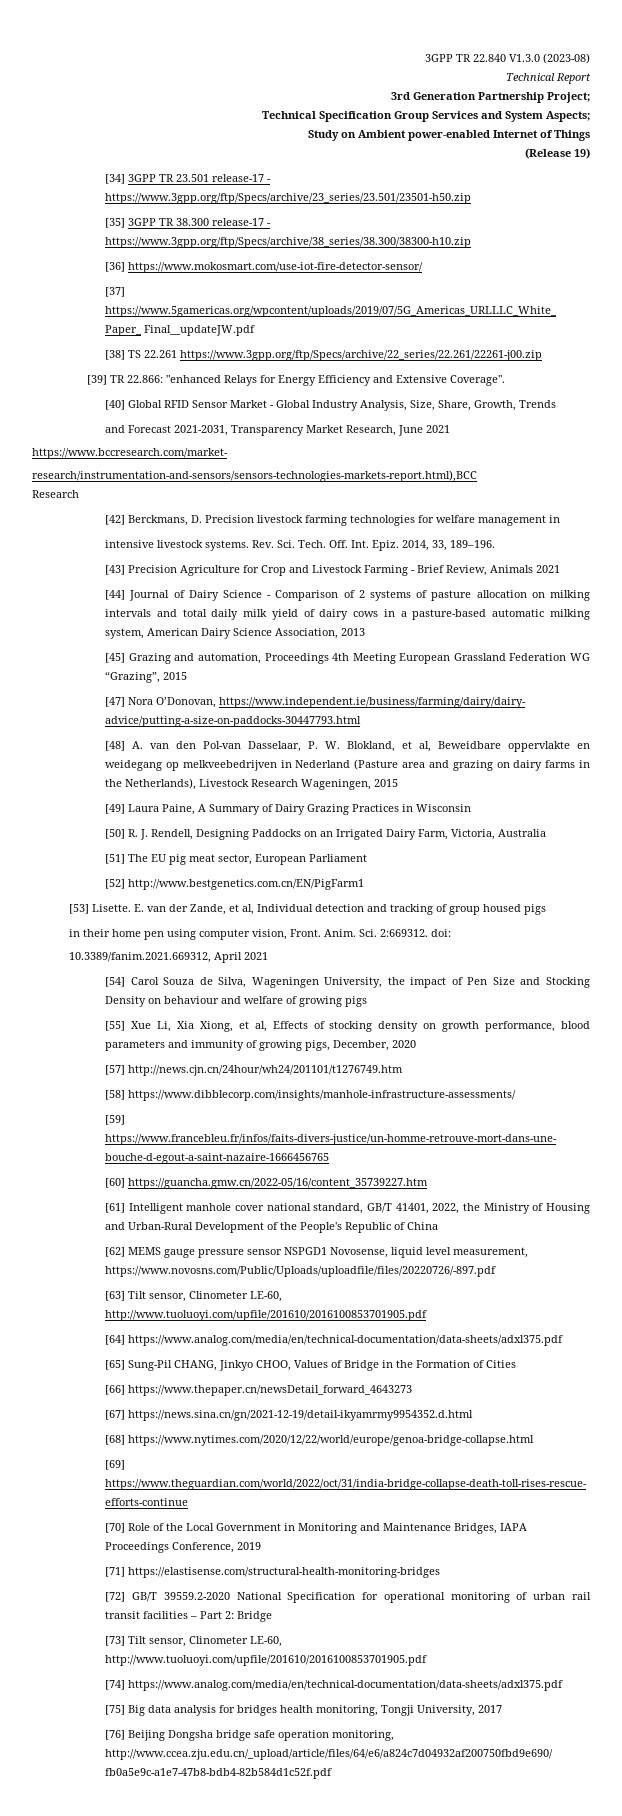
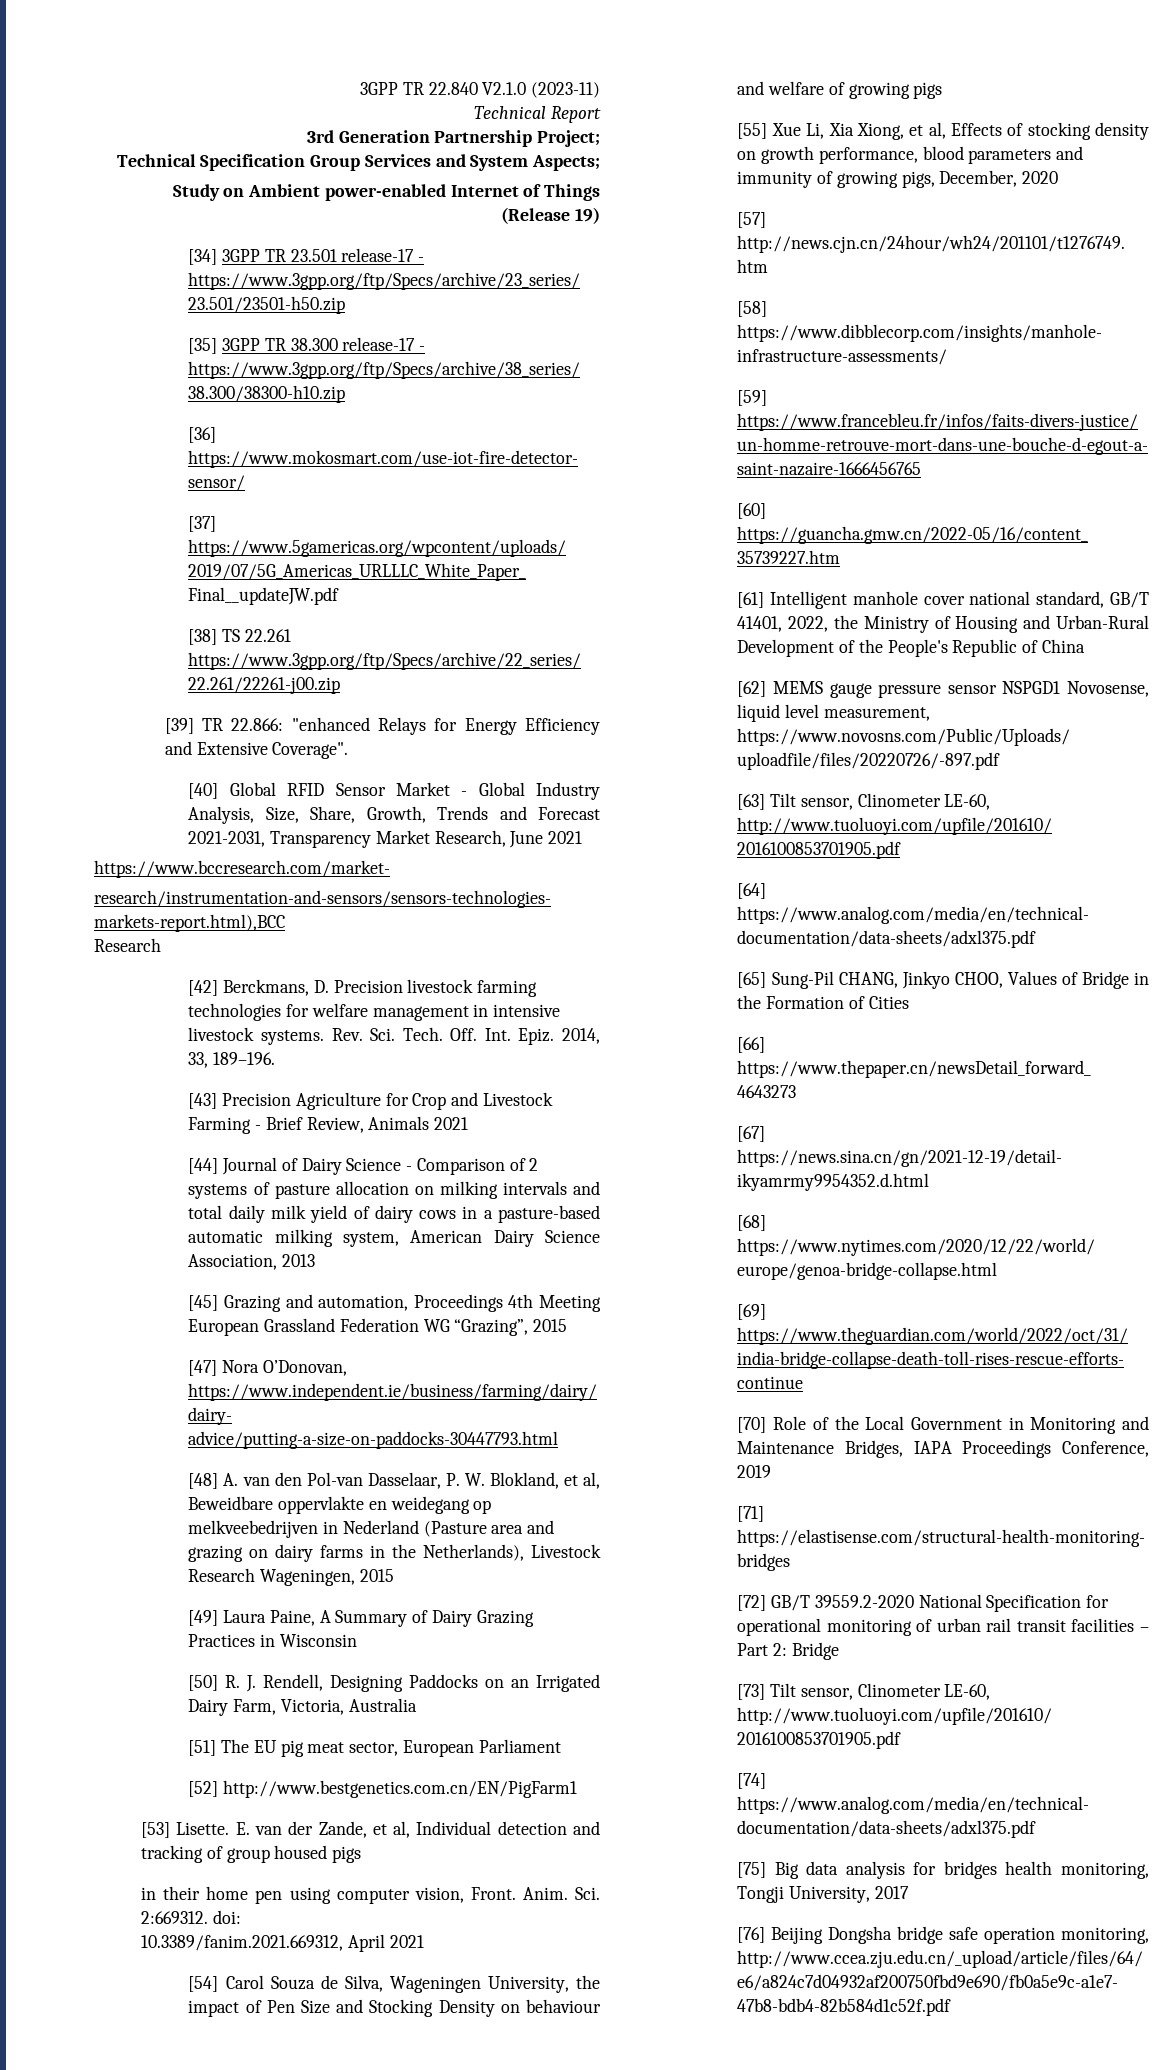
- 3GPP TR 22.840 V1.3.0 (2023-08)
+ 3GPP TR 22.840 V2.1.0 (2023-11)
- [40] Global RFID Sensor Market - Global Industry Analysis, Size, Share, Growth, Trends
- and Forecast 2021-2031, Transparency Market Research, June 2021
+ [40] Global RFID Sensor Market - Global Industry Analysis, Size, Share, Growth, Trends and Forecast 2021-2031, Transparency Market Research, June 2021
- [42] Berckmans, D. Precision livestock farming technologies for welfare management in
- intensive livestock systems.
+ [42] Berckmans, D. Precision livestock farming technologies for welfare management in intensive livestock systems.

